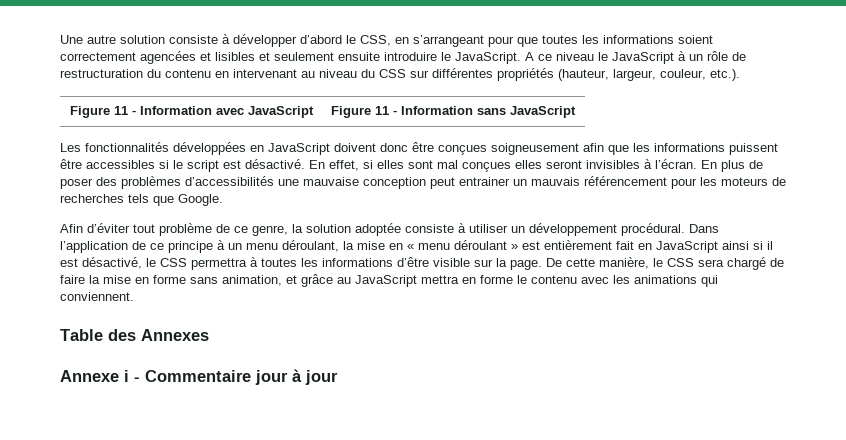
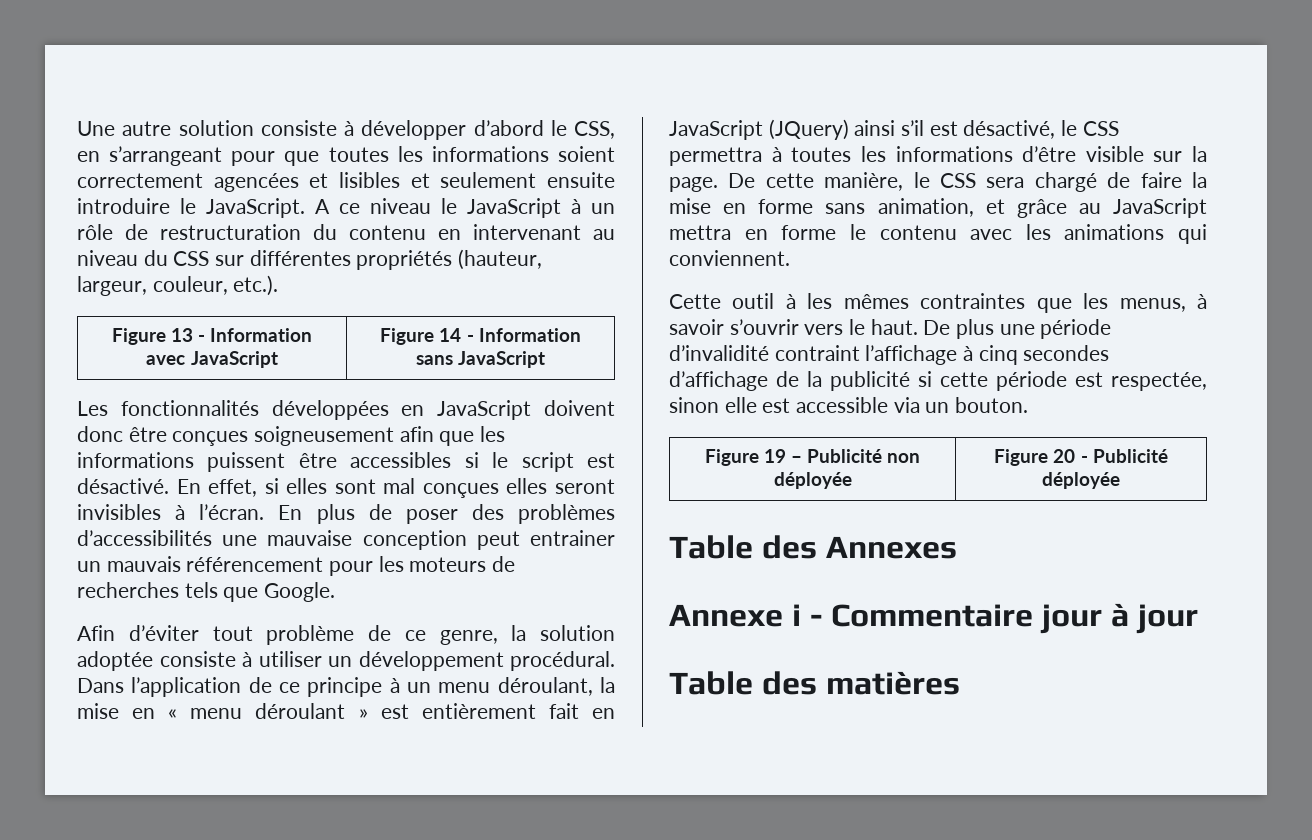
- Figure 11 - Information avec JavaScript | Figure 11 - Information sans JavaScript
+ Figure 13 - Information avec JavaScript | Figure 14 - Information sans JavaScript
- Dans l’application de ce principe à un menu déroulant, la mise en « menu déroulant » est entièrement fait en JavaScript ainsi si il est désactivé, le CSS permettra à toutes les informations d’être visible sur la page.
+ Dans l’application de ce principe à un menu déroulant, la mise en « menu déroulant » est entièrement fait en JavaScript (JQuery) ainsi s’il est désactivé, le CSS permettra à toutes les informations d’être visible sur la page.
+ Cette outil à les mêmes contraintes que les menus, à savoir s’ouvrir vers le haut. De plus une période d’invalidité contraint l’affichage à cinq secondes d’affichage de la publicité si cette période est respectée, sinon elle est accessible via un bouton.
+ Figure 19 – Publicité non déployée | Figure 20 - Publicité déployée
+ Table des matières

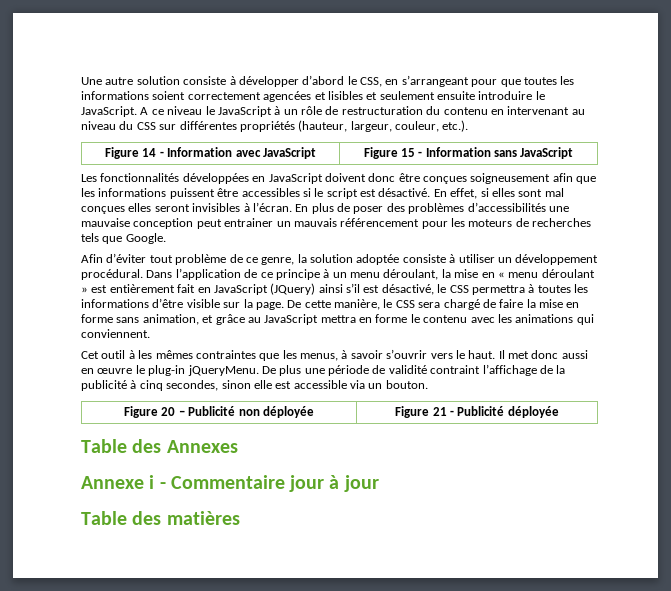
- Figure 13 - Information avec JavaScript | Figure 14 - Information sans JavaScript
+ Figure 14 - Information avec JavaScript | Figure 15 - Information sans JavaScript
- Cette outil à les mêmes contraintes que les menus, à savoir s’ouvrir vers le haut.
+ Cet outil à les mêmes contraintes que les menus, à savoir s’ouvrir vers le haut.
- De plus une période d’invalidité contraint l’affichage à cinq secondes d’affichage de la publicité si cette période est respectée, sinon elle est accessible via un bouton.
+ Il met donc aussi en œuvre le plug-in jQueryMenu. De plus une période de validité contraint l’affichage de la publicité à cinq secondes, sinon elle est accessible via un bouton.
- Figure 19 – Publicité non déployée | Figure 20 - Publicité déployée
+ Figure 20 – Publicité non déployée | Figure 21 - Publicité déployée

